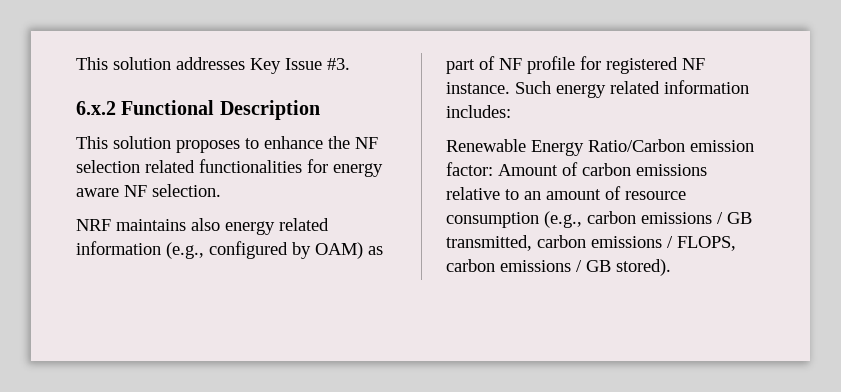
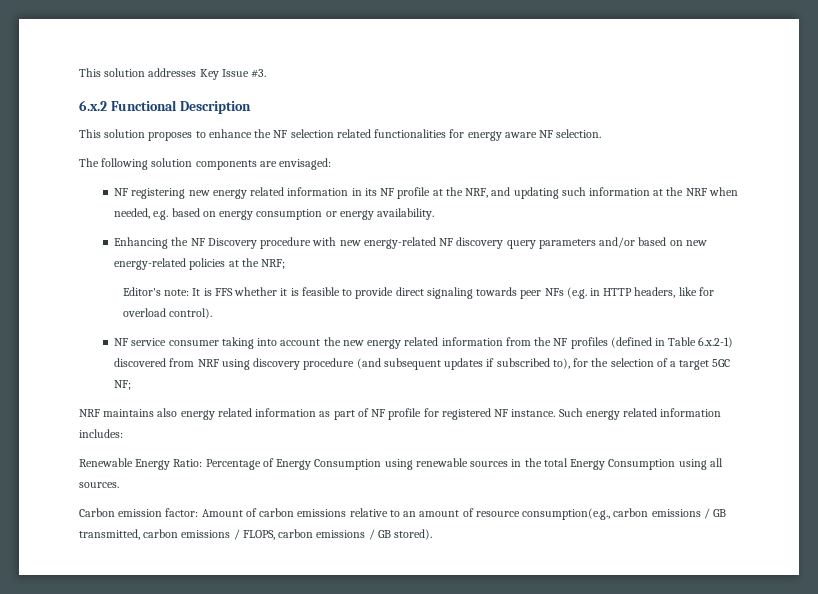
+ The following solution components are envisaged:
+ NF registering new energy related information in its NF profile at the NRF, and updating such information at the NRF when needed, e.g. based on energy consumption or energy availability.
+ Enhancing the NF Discovery procedure with new energy-related NF discovery query parameters and/or based on new energy-related policies at the NRF;
+ Editor's note: It is FFS whether it is feasible to provide direct signaling towards peer NFs (e.g. in HTTP headers, like for overload control).
+ NF service consumer taking into account the new energy related information from the NF profiles (defined in Table 6.x.2-1) discovered from NRF using discovery procedure (and subsequent updates if subscribed to), for the selection of a target 5GC NF;
- NRF maintains also energy related information (e.g., configured by OAM) as part of NF profile for registered NF instance.
+ NRF maintains also energy related information as part of NF profile for registered NF instance.
- Renewable Energy Ratio/Carbon emission factor: Amount of carbon emissions relative to an amount of resource consumption (e.g., carbon emissions / GB transmitted, carbon emissions / FLOPS, carbon emissions / GB stored).
+ Renewable Energy Ratio: Percentage of Energy Consumption using renewable sources in the total Energy Consumption using all sources.
+ Carbon emission factor: Amount of carbon emissions relative to an amount of resource consumption(e.g., carbon emissions / GB transmitted, carbon emissions / FLOPS, carbon emissions / GB stored).

